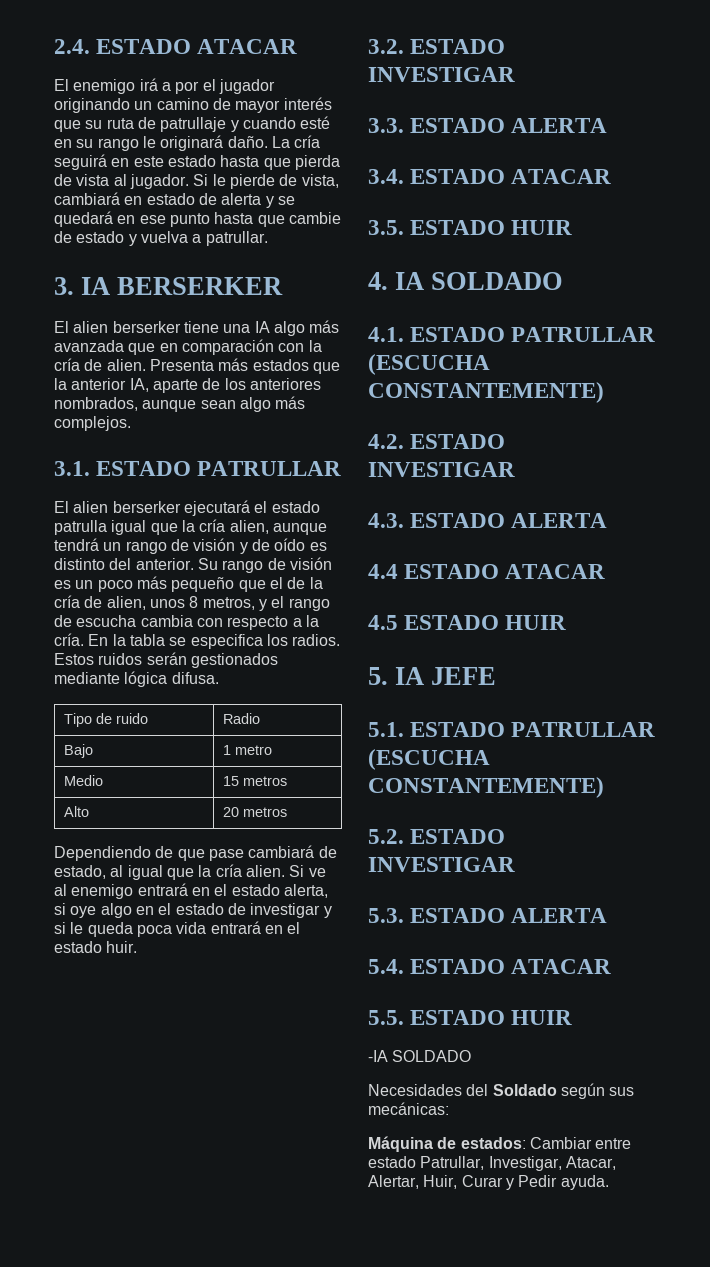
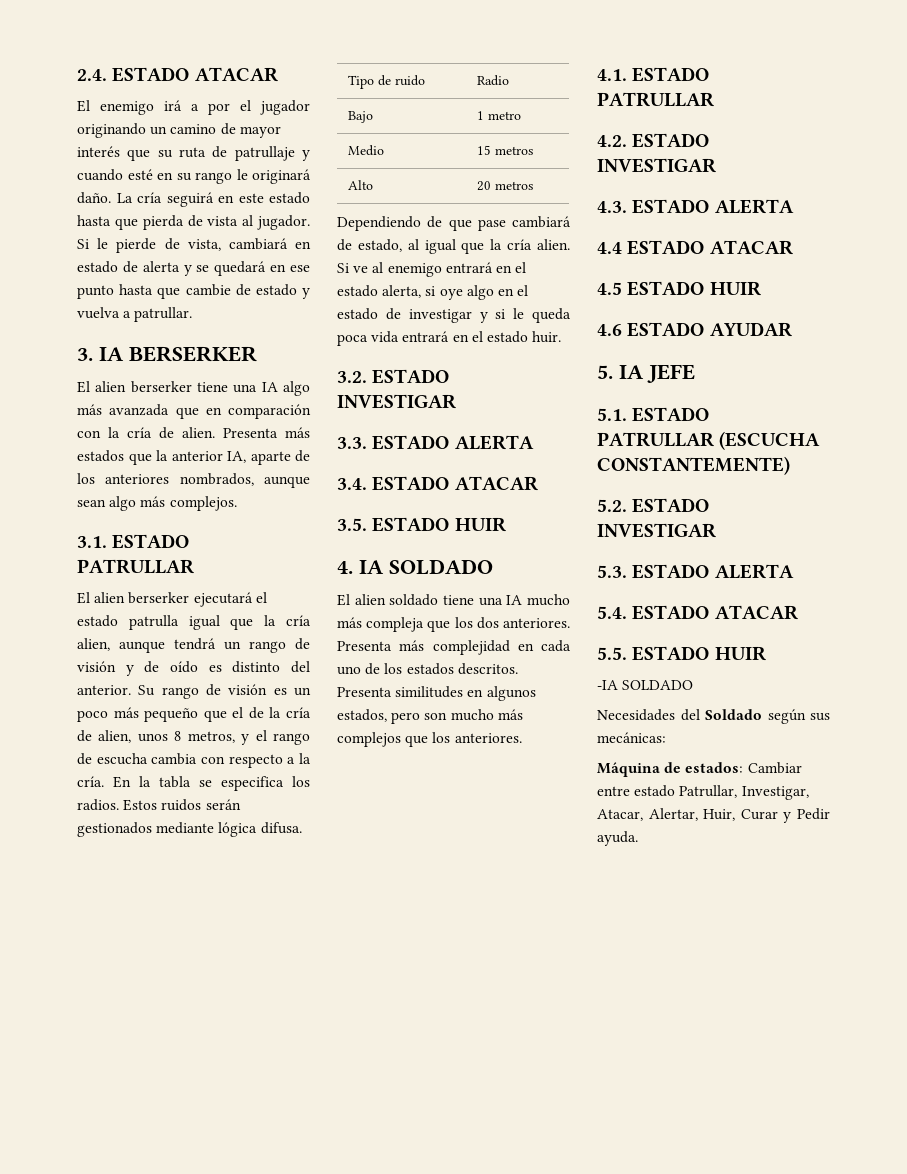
+ El alien soldado tiene una IA mucho más compleja que los dos anteriores. Presenta más complejidad en cada uno de los estados descritos. Presenta similitudes en algunos estados, pero son mucho más complejos que los anteriores.
- 4.1. ESTADO PATRULLAR (ESCUCHA CONSTANTEMENTE)
+ 4.1. ESTADO PATRULLAR
+ 4.6 ESTADO AYUDAR

